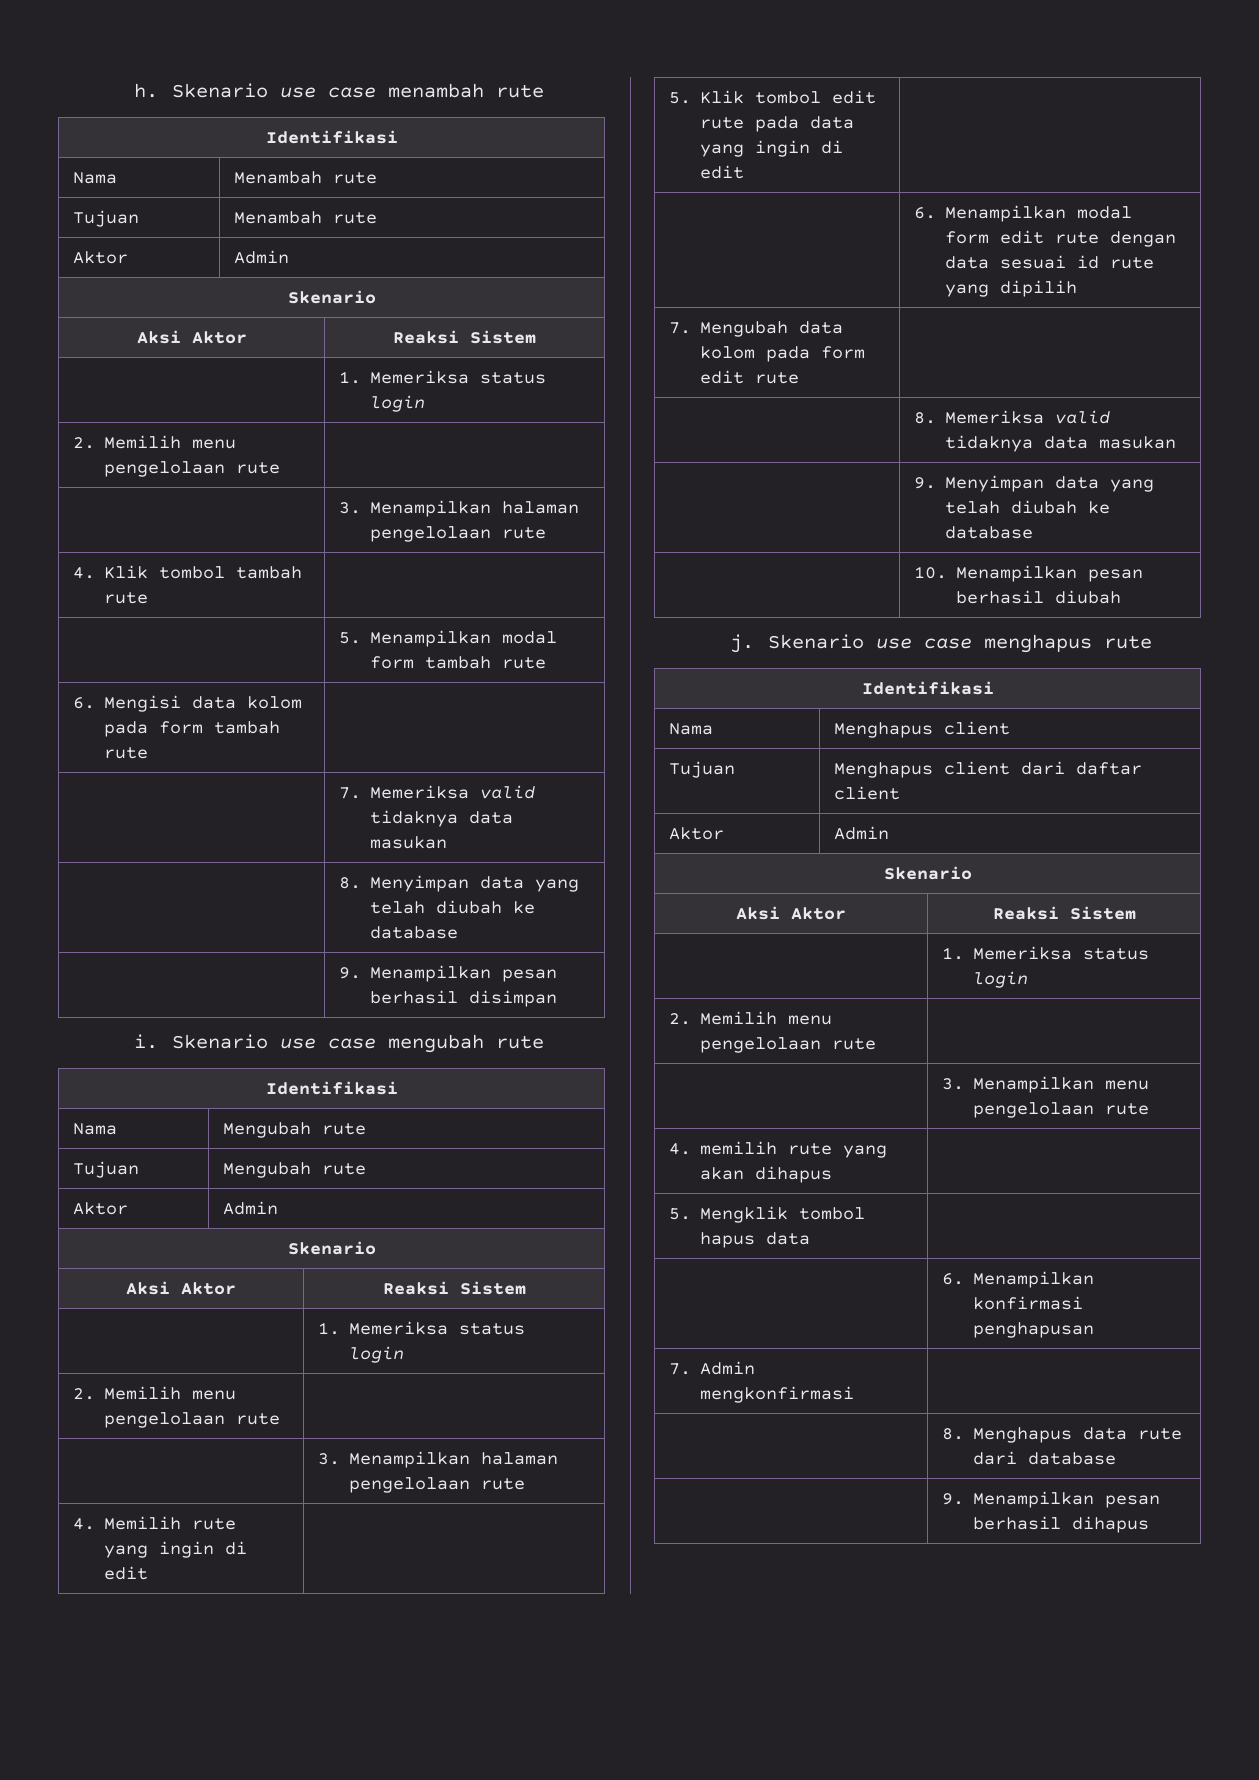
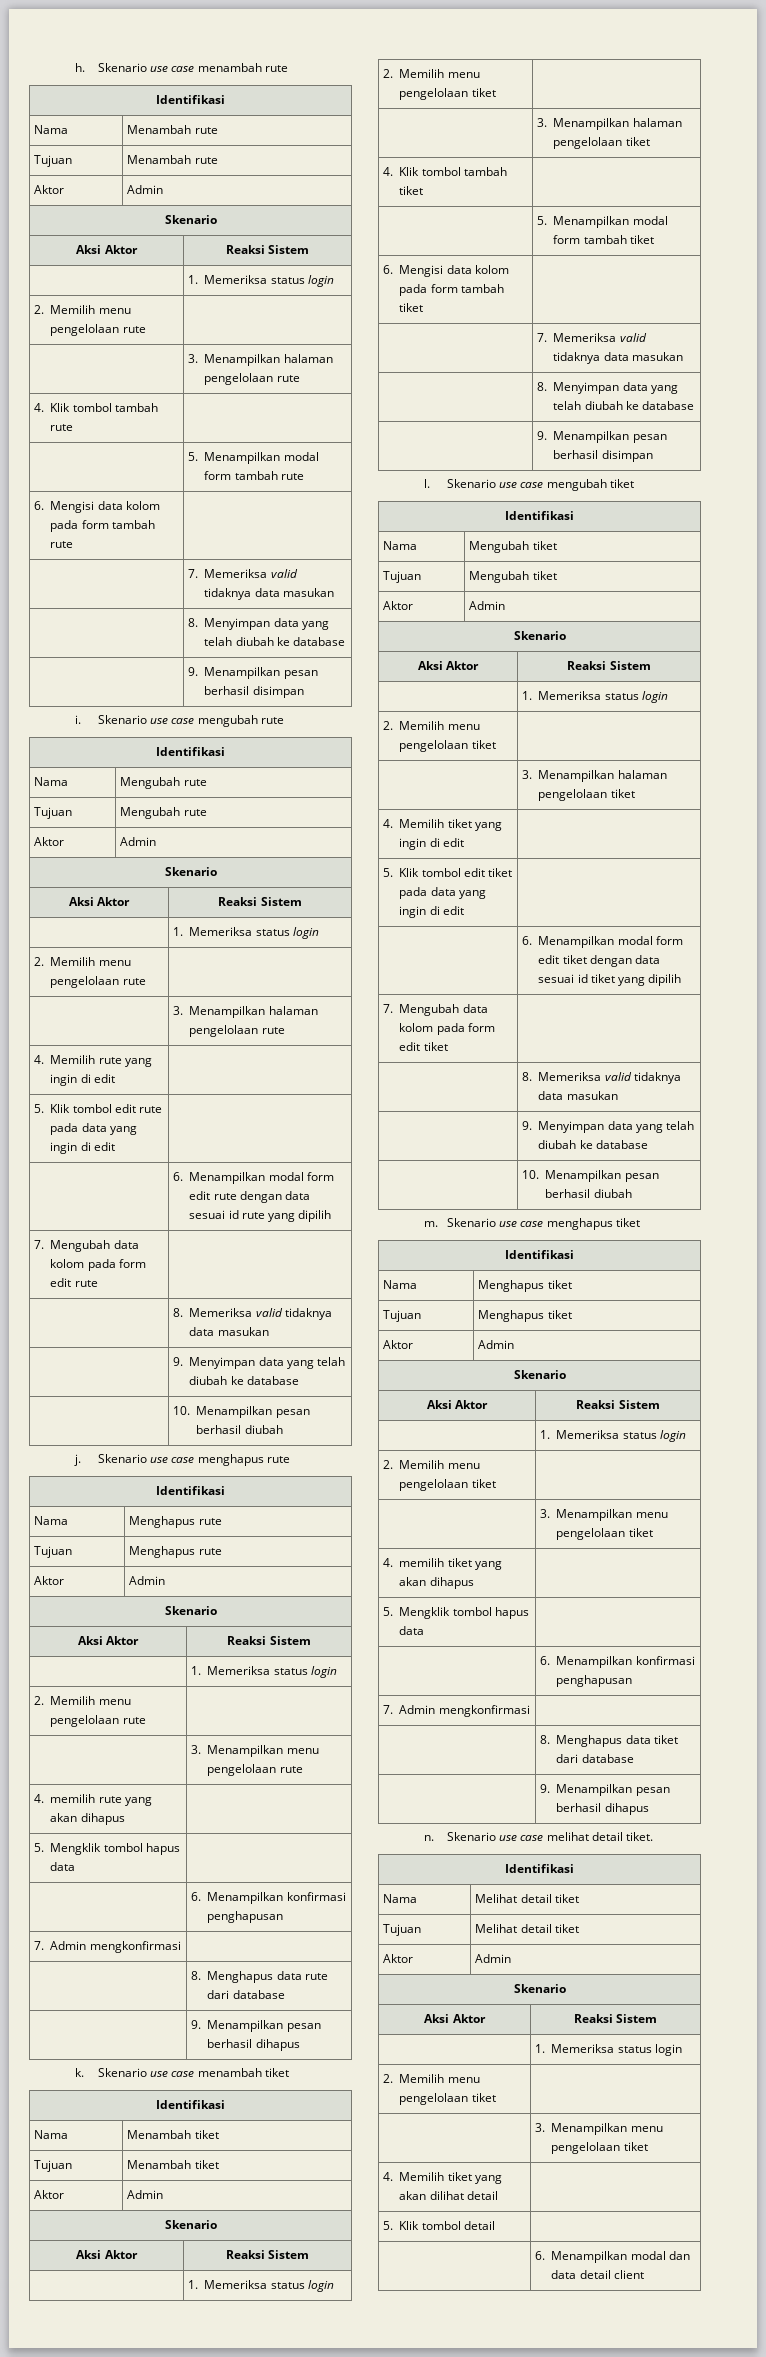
- Nama | Menghapus client
- Tujuan | Menghapus client dari daftar client
+ Nama | Menghapus rute
+ Tujuan | Menghapus rute
+ k. Skenario use case menambah tiket
+ Identifikasi
+ Nama | Menambah tiket
+ Tujuan | Menambah tiket
+ Aktor | Admin
+ Skenario
+ Aksi Aktor | Reaksi Sistem
+ | 1. Memeriksa status login
+ 2. Memilih menu pengelolaan tiket |
+ | 3. Menampilkan halaman pengelolaan tiket
+ 4. Klik tombol tambah tiket |
+ | 5. Menampilkan modal form tambah tiket
+ 6. Mengisi data kolom pada form tambah tiket |
+ | 7. Memeriksa valid tidaknya data masukan
+ | 8. Menyimpan data yang telah diubah ke database
+ | 9. Menampilkan pesan berhasil disimpan
+ l. Skenario use case mengubah tiket
+ Identifikasi
+ Nama | Mengubah tiket
+ Tujuan | Mengubah tiket
+ Aktor | Admin
+ Skenario
+ Aksi Aktor | Reaksi Sistem
+ | 1. Memeriksa status login
+ 2. Memilih menu pengelolaan tiket |
+ | 3. Menampilkan halaman pengelolaan tiket
+ 4. Memilih tiket yang ingin di edit |
+ 5. Klik tombol edit tiket pada data yang ingin di edit |
+ | 6. Menampilkan modal form edit tiket dengan data sesuai id tiket yang dipilih
+ 7. Mengubah data kolom pada form edit tiket |
+ | 8. Memeriksa valid tidaknya data masukan
+ | 9. Menyimpan data yang telah diubah ke database
+ | 10. Menampilkan pesan berhasil diubah
+ m. Skenario use case menghapus tiket
+ Identifikasi
+ Nama | Menghapus tiket
+ Tujuan | Menghapus tiket
+ Aktor | Admin
+ Skenario
+ Aksi Aktor | Reaksi Sistem
+ | 1. Memeriksa status login
+ 2. Memilih menu pengelolaan tiket |
+ | 3. Menampilkan menu pengelolaan tiket
+ 4. memilih tiket yang akan dihapus |
+ 5. Mengklik tombol hapus data |
+ | 6. Menampilkan konfirmasi penghapusan
+ 7. Admin mengkonfirmasi |
+ | 8. Menghapus data tiket dari database
+ | 9. Menampilkan pesan berhasil dihapus
+ n. Skenario use case melihat detail tiket.
+ Identifikasi
+ Nama | Melihat detail tiket
+ Tujuan | Melihat detail tiket
+ Aktor | Admin
+ Skenario
+ Aksi Aktor | Reaksi Sistem
+ | 1. Memeriksa status login
+ 2. Memilih menu pengelolaan tiket |
+ | 3. Menampilkan menu pengelolaan tiket
+ 4. Memilih tiket yang akan dilihat detail |
+ 5. Klik tombol detail |
+ | 6. Menampilkan modal dan data detail client

